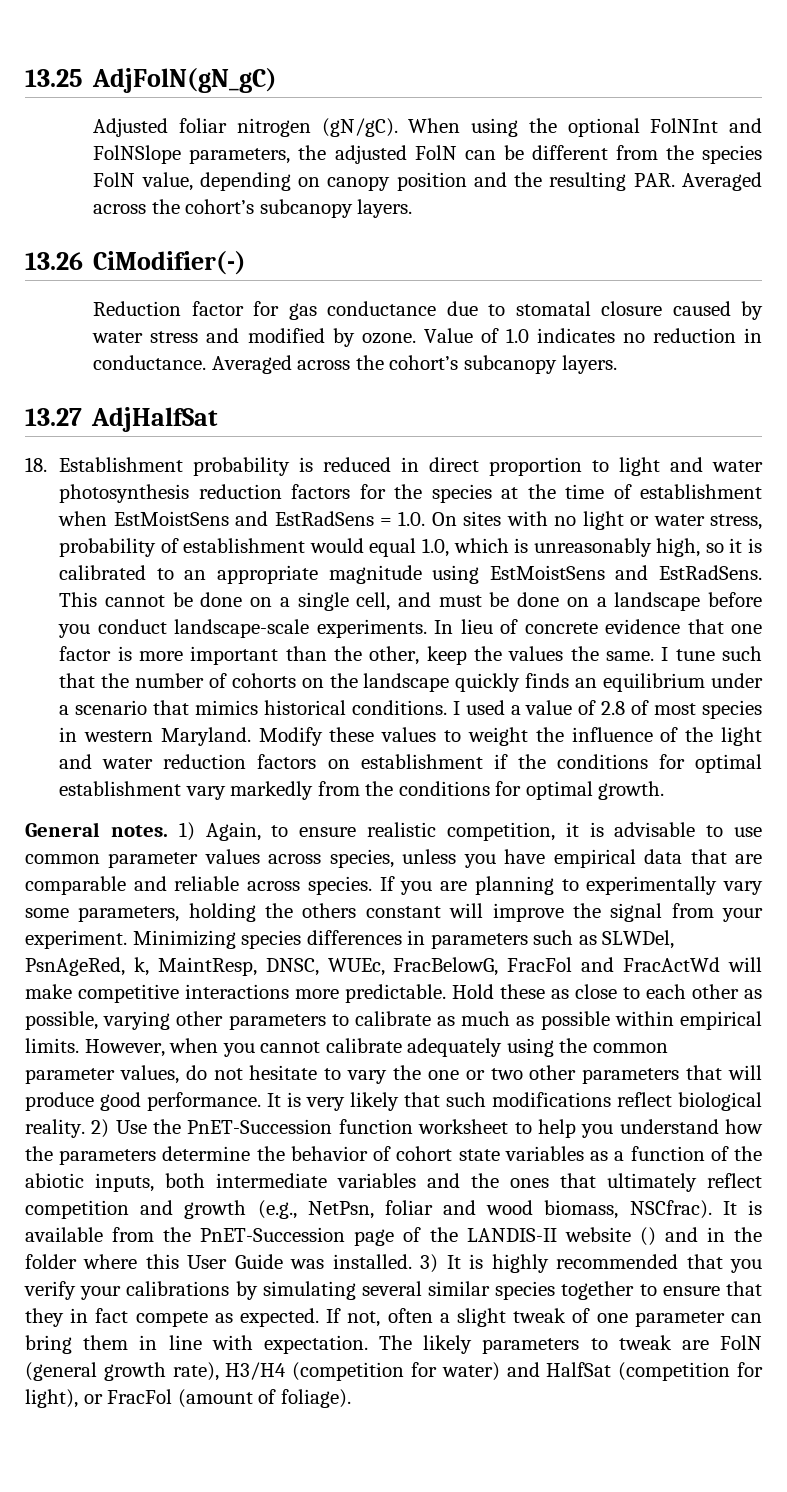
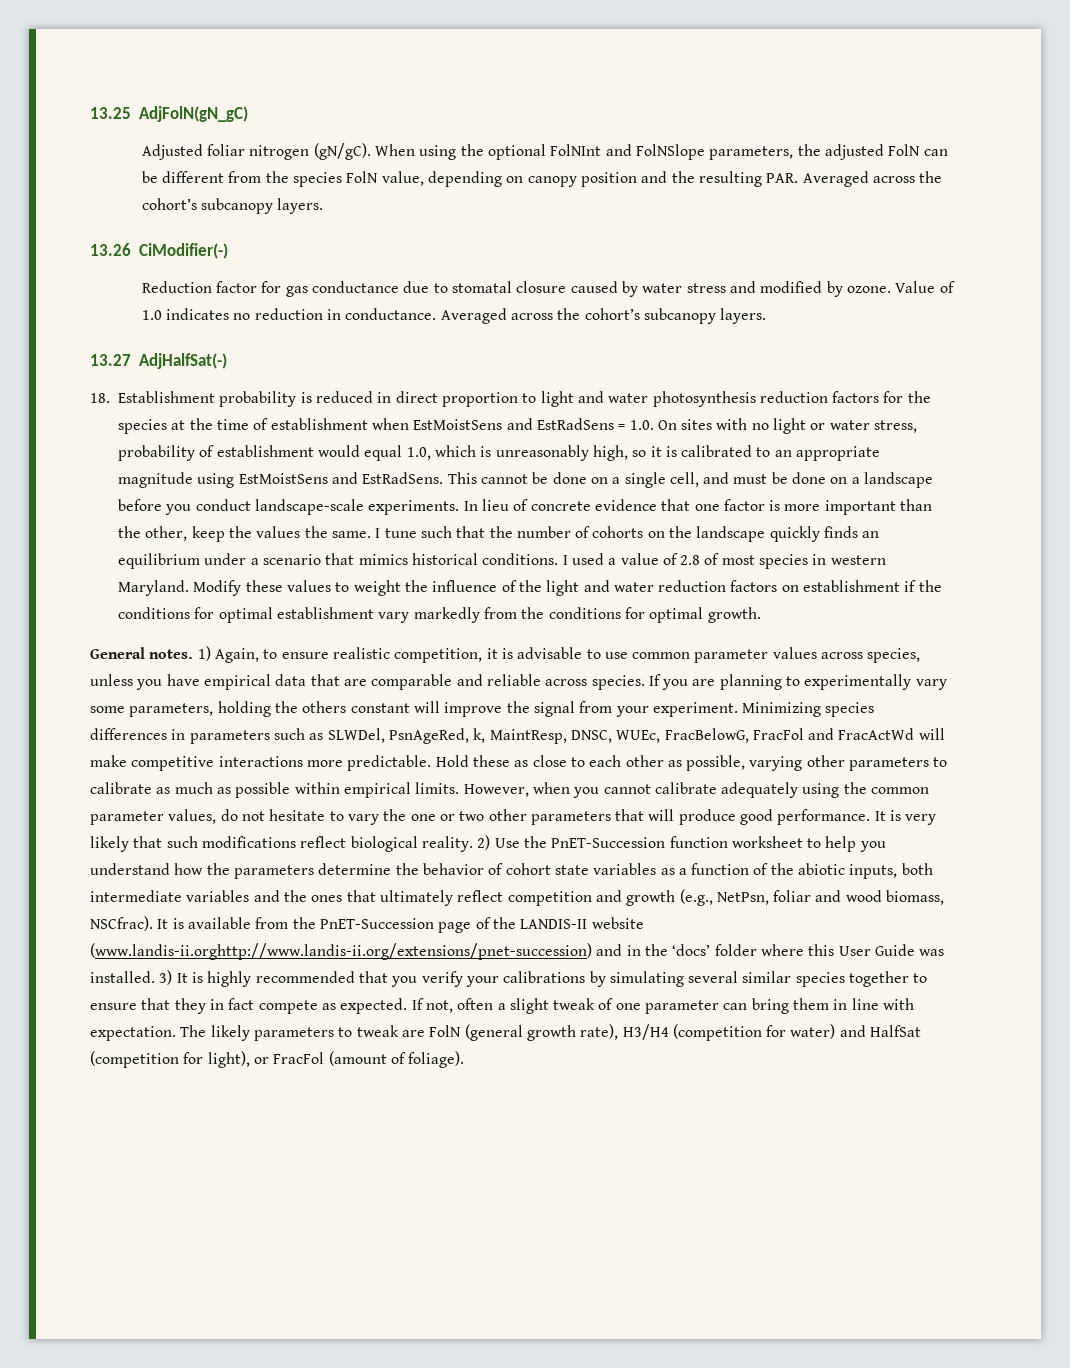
- 13.27 AdjHalfSat
+ 13.27 AdjHalfSat(-)
- It is available from the PnET-Succession page of the LANDIS-II website () and in the folder where this User Guide was installed.
+ It is available from the PnET-Succession page of the LANDIS-II website (www.landis-ii.orghttp://www.landis-ii.org/extensions/pnet-succession) and in the ‘docs’ folder where this User Guide was installed.

